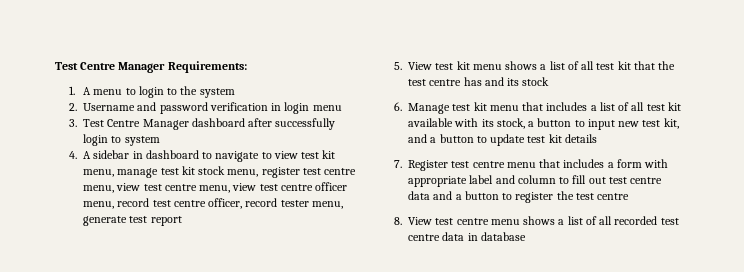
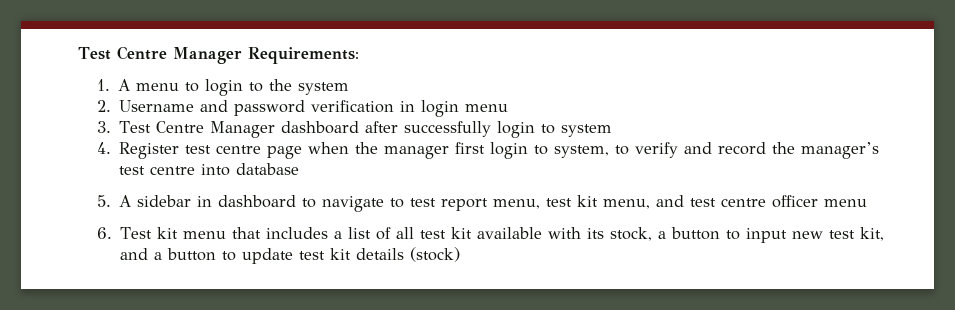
- 4. A sidebar in dashboard to navigate to view test kit menu, manage test kit stock menu, register test centre menu, view test centre menu, view test centre officer menu, record test centre officer, record tester menu, generate test report
- 5. View test kit menu shows a list of all test kit that the test centre has and its stock
- 6. Manage test kit menu that includes a list of all test kit available with its stock, a button to input new test kit, and a button to update test kit details
- 7. Register test centre menu that includes a form with appropriate label and column to fill out test centre data and a button to register the test centre
- 8. View test centre menu shows a list of all recorded test centre data in database
+ 4. Register test centre page when the manager first login to system, to verify and record the manager’s test centre into database
+ 5. A sidebar in dashboard to navigate to test report menu, test kit menu, and test centre officer menu
+ 6. Test kit menu that includes a list of all test kit available with its stock, a button to input new test kit, and a button to update test kit details (stock)

